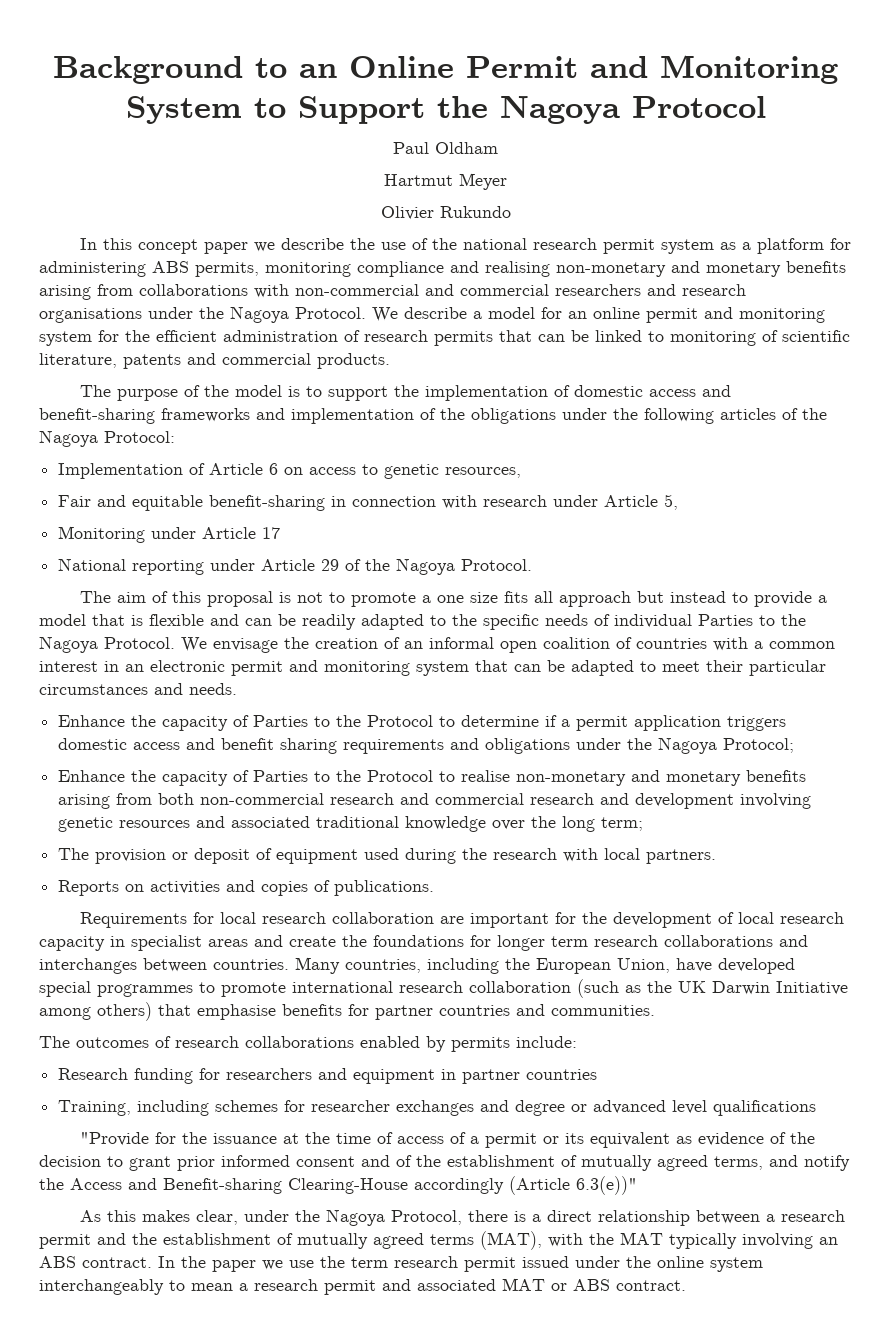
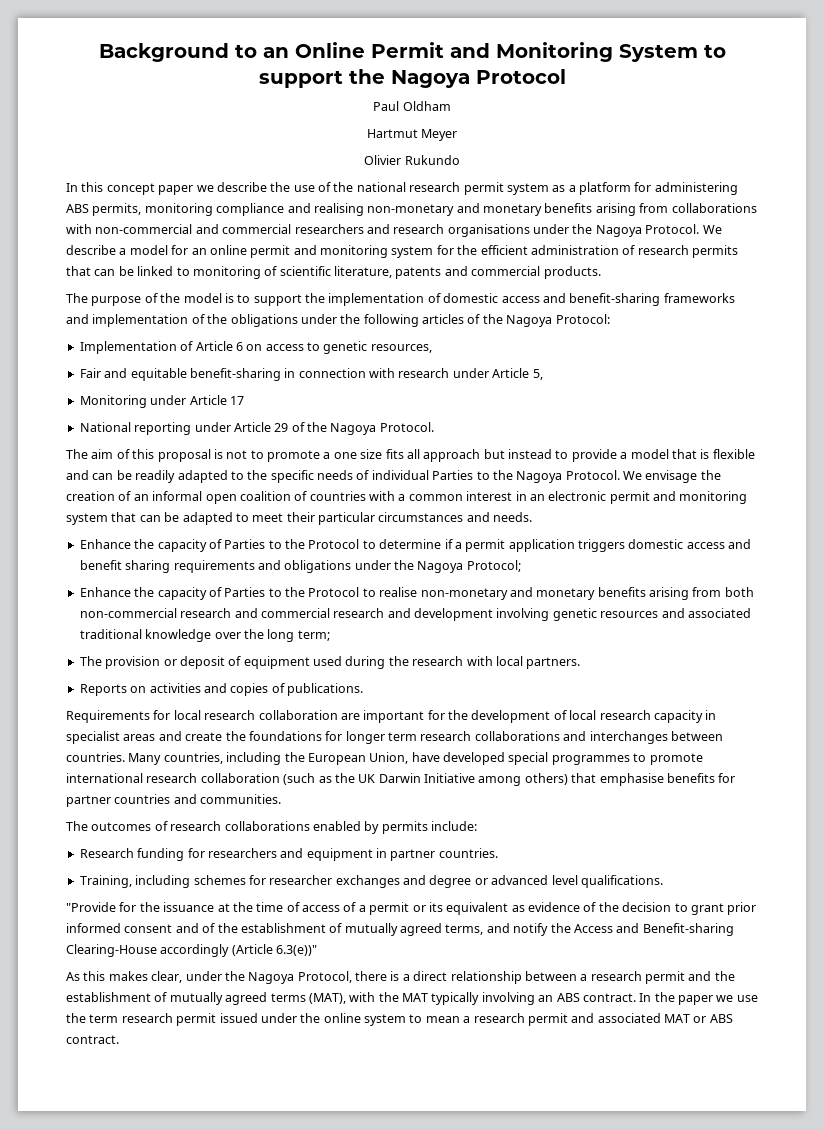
- Background to an Online Permit and Monitoring System to Support the Nagoya Protocol
+ Background to an Online Permit and Monitoring System to support the Nagoya Protocol
- Research funding for researchers and equipment in partner countries
+ Research funding for researchers and equipment in partner countries.
- Training, including schemes for researcher exchanges and degree or advanced level qualifications
+ Training, including schemes for researcher exchanges and degree or advanced level qualifications.
- In the paper we use the term research permit issued under the online system interchangeably to mean a research permit and associated MAT or ABS contract.
+ In the paper we use the term research permit issued under the online system to mean a research permit and associated MAT or ABS contract.

